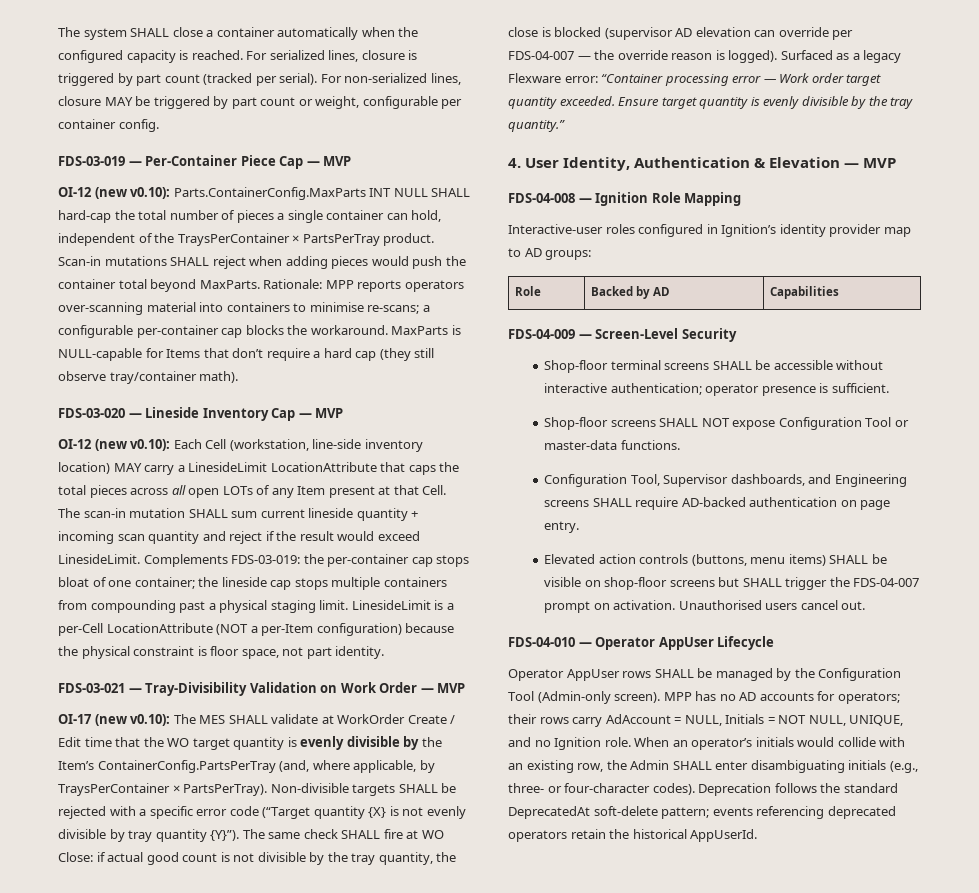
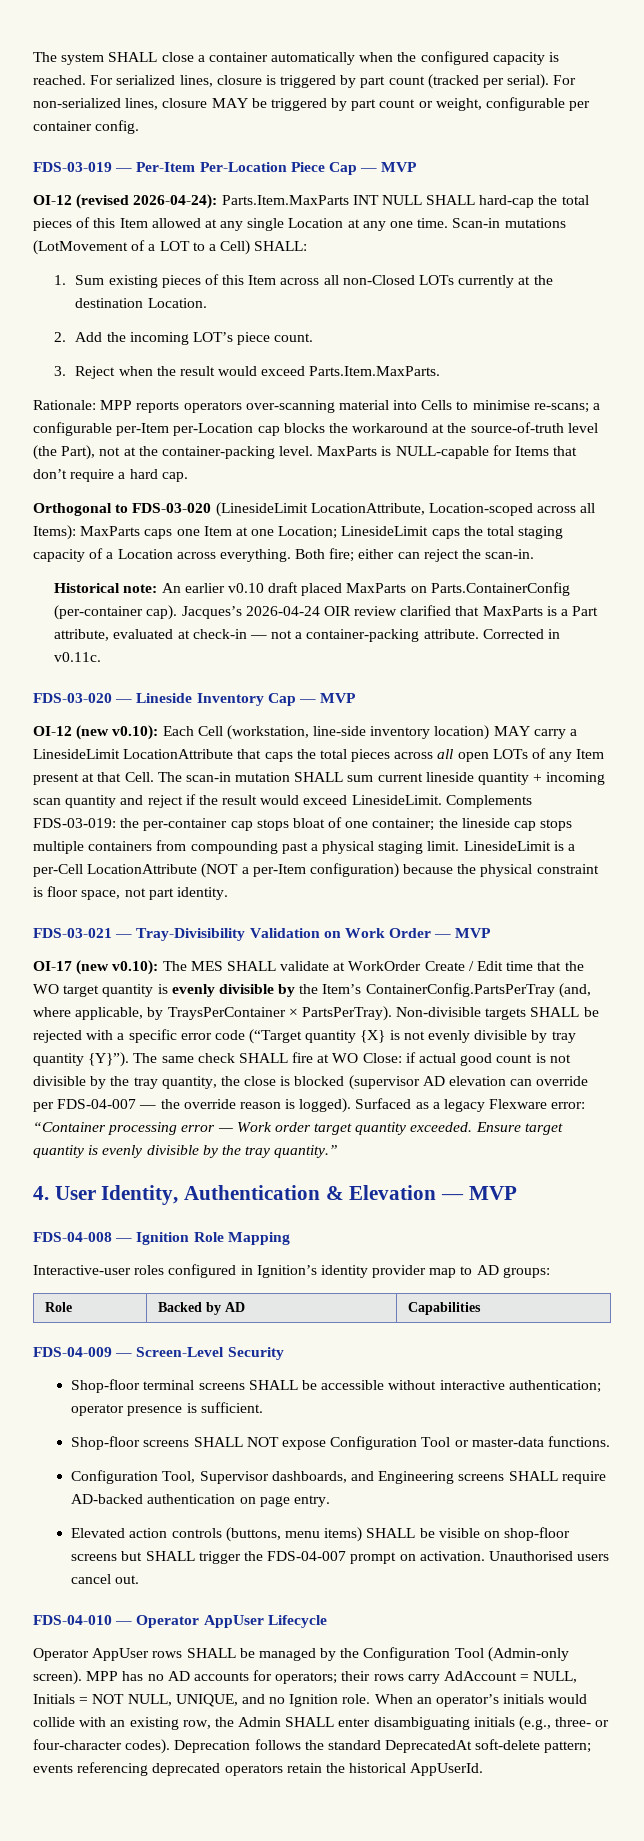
- FDS-03-019 — Per-Container Piece Cap — MVP
+ FDS-03-019 — Per-Item Per-Location Piece Cap — MVP
- OI-12 (new v0.10): Parts.ContainerConfig.MaxParts INT NULL SHALL hard-cap the total number of pieces a single container can hold, independent of the TraysPerContainer × PartsPerTray product. Scan-in mutations SHALL reject when adding pieces would push the container total beyond MaxParts. Rationale: MPP reports operators over-scanning material into containers to minimise re-scans; a configurable per-container cap blocks the workaround.
+ OI-12 (revised 2026-04-24): Parts.Item.MaxParts INT NULL SHALL hard-cap the total pieces of this Item allowed at any single Location at any one time. Scan-in mutations (LotMovement of a LOT to a Cell) SHALL:
+ 1. Sum existing pieces of this Item across all non-Closed LOTs currently at the destination Location.
+ 2. Add the incoming LOT’s piece count.
+ 3. Reject when the result would exceed Parts.Item.MaxParts.
+ Rationale: MPP reports operators over-scanning material into Cells to minimise re-scans; a configurable per-Item per-Location cap blocks the workaround at the source-of-truth level (the Part), not at the container-packing level.
- MaxParts is NULL-capable for Items that don’t require a hard cap (they still observe tray/container math).
+ MaxParts is NULL-capable for Items that don’t require a hard cap.
+ Orthogonal to FDS-03-020 (LinesideLimit LocationAttribute, Location-scoped across all Items): MaxParts caps one Item at one Location; LinesideLimit caps the total staging capacity of a Location across everything. Both fire; either can reject the scan-in.
+ Historical note: An earlier v0.10 draft placed MaxParts on Parts.ContainerConfig (per-container cap). Jacques’s 2026-04-24 OIR review clarified that MaxParts is a Part attribute, evaluated at check-in — not a container-packing attribute. Corrected in v0.11c.

